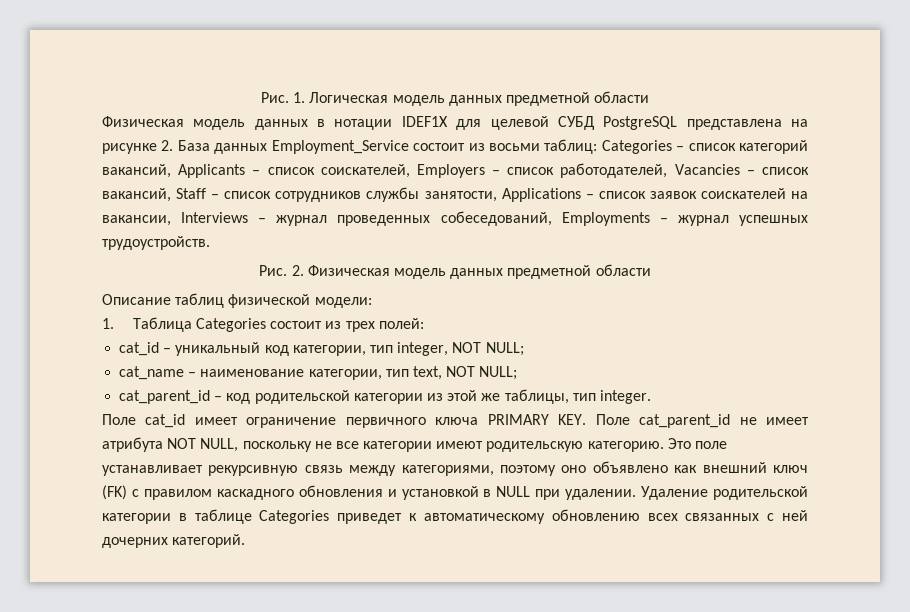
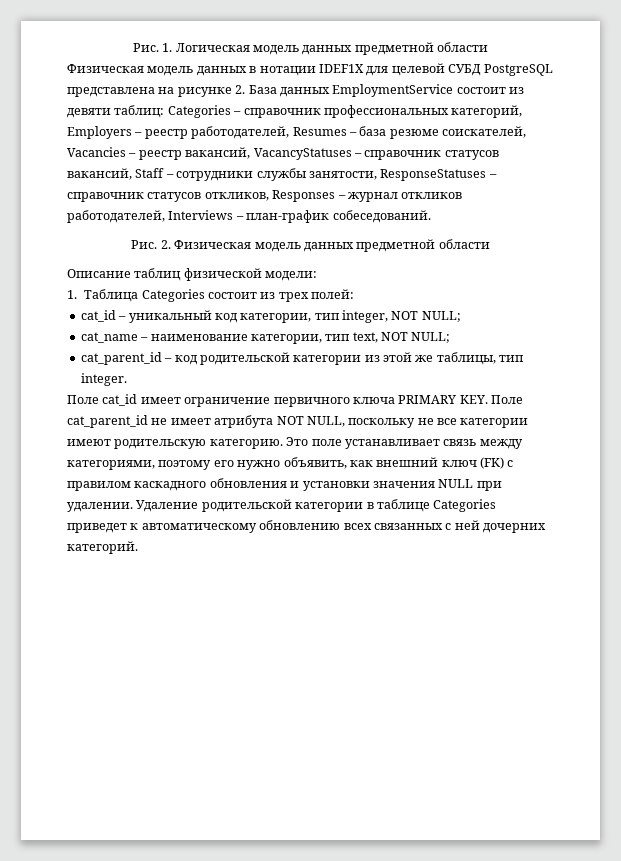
- Физическая модель данных в нотации IDEF1X для целевой СУБД PostgreSQL представлена на рисунке 2. База данных Employment_Service состоит из восьми таблиц: Categories – список категорий вакансий, Applicants – список соискателей, Employers – список работодателей, Vacancies – список вакансий, Staff – список сотрудников службы занятости, Applications – список заявок соискателей на вакансии, Interviews – журнал проведенных собеседований, Employments – журнал успешных трудоустройств.
+ Физическая модель данных в нотации IDEF1X для целевой СУБД PostgreSQL представлена на рисунке 2. База данных EmploymentService состоит из девяти таблиц: Categories – справочник профессиональных категорий, Employers – реестр работодателей, Resumes – база резюме соискателей, Vacancies – реестр вакансий, VacancyStatuses – справочник статусов вакансий, Staff – сотрудники службы занятости, ResponseStatuses – справочник статусов откликов, Responses – журнал откликов работодателей, Interviews – план-график собеседований.
- Это поле устанавливает рекурсивную связь между категориями, поэтому оно объявлено как внешний ключ (FK) с правилом каскадного обновления и установкой в NULL при удалении.
+ Это поле устанавливает связь между категориями, поэтому его нужно объявить, как внешний ключ (FK) с правилом каскадного обновления и установки значения NULL при удалении.

